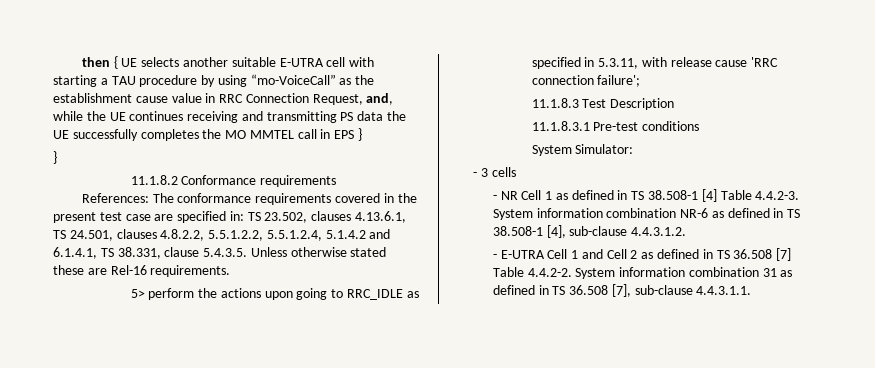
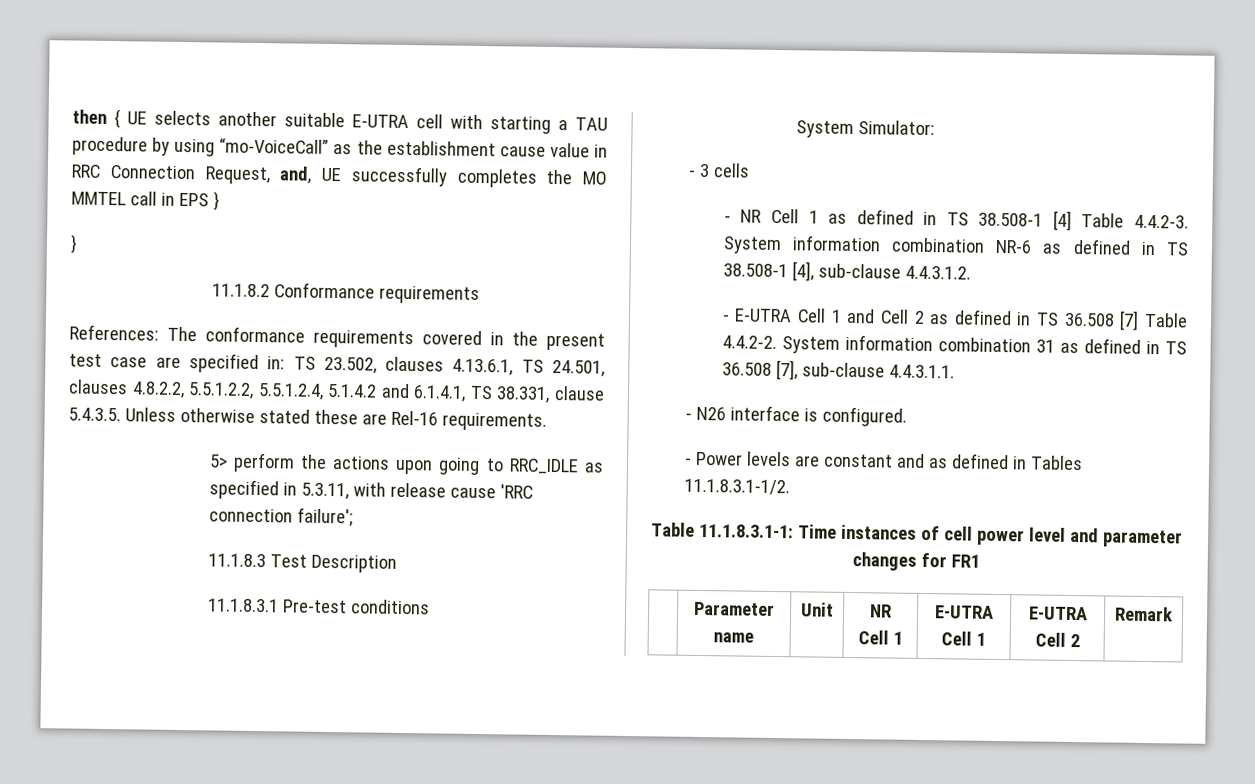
- then { UE selects another suitable E-UTRA cell with starting a TAU procedure by using “mo-VoiceCall” as the establishment cause value in RRC Connection Request, and, while the UE continues receiving and transmitting PS data the UE successfully completes the MO MMTEL call in EPS }
+ then { UE selects another suitable E-UTRA cell with starting a TAU procedure by using “mo-VoiceCall” as the establishment cause value in RRC Connection Request, and, UE successfully completes the MO MMTEL call in EPS }
+ - N26 interface is configured.
+ - Power levels are constant and as defined in Tables 11.1.8.3.1-1/2.
+ Table 11.1.8.3.1-1: Time instances of cell power level and parameter changes for FR1
+ | Parameter name | Unit | NR Cell 1 | E-UTRA Cell 1 | E-UTRA Cell 2 | Remark

